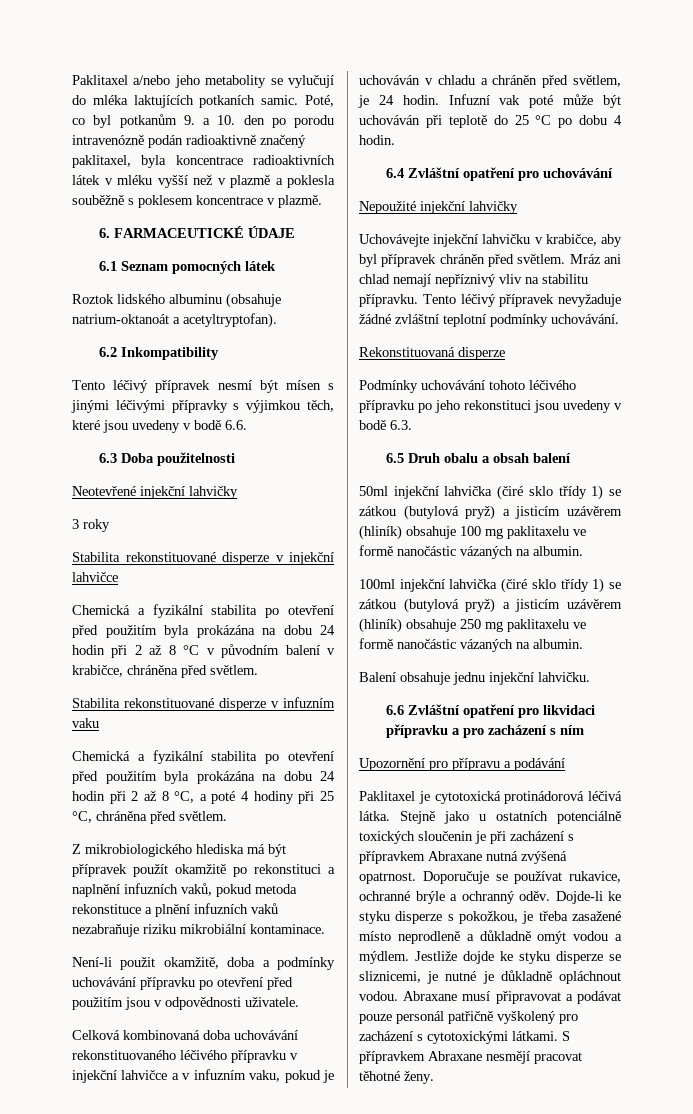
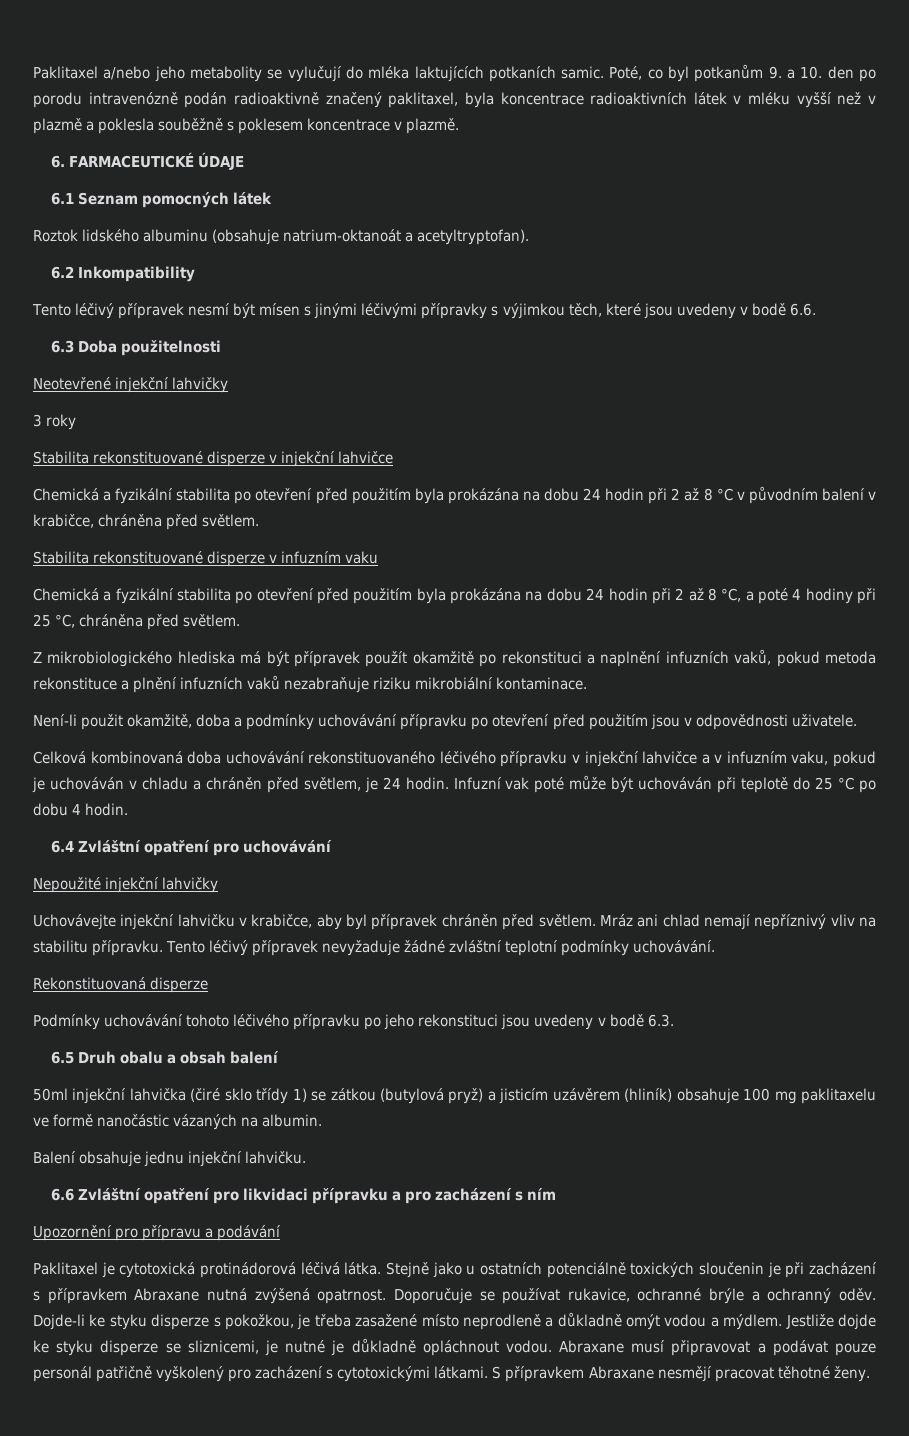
- 100ml injekční lahvička (čiré sklo třídy 1) se zátkou (butylová pryž) a jisticím uzávěrem (hliník) obsahuje 250 mg paklitaxelu ve formě nanočástic vázaných na albumin.

